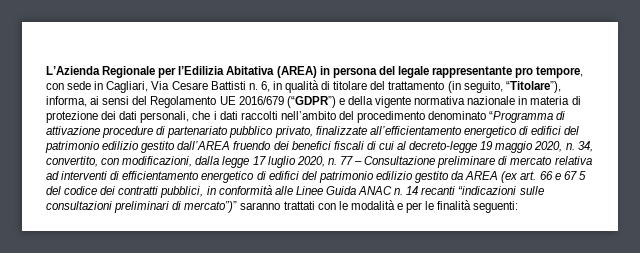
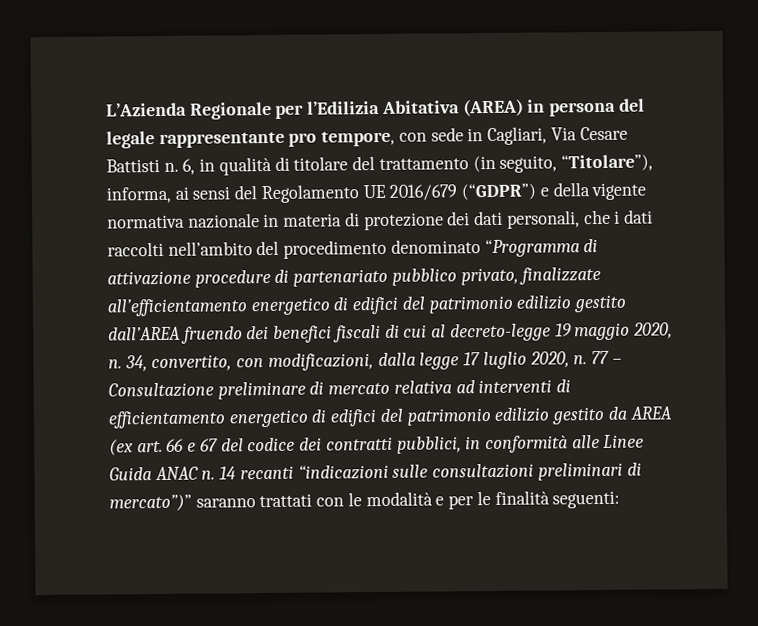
- 77 – Consultazione preliminare di mercato relativa ad interventi di efficientamento energetico di edifici del patrimonio edilizio gestito da AREA (ex art. 66 e 67 5 del codice dei contratti pubblici, in conformità alle Linee Guida ANAC n.
+ 77 – Consultazione preliminare di mercato relativa ad interventi di efficientamento energetico di edifici del patrimonio edilizio gestito da AREA (ex art. 66 e 67 del codice dei contratti pubblici, in conformità alle Linee Guida ANAC n.

